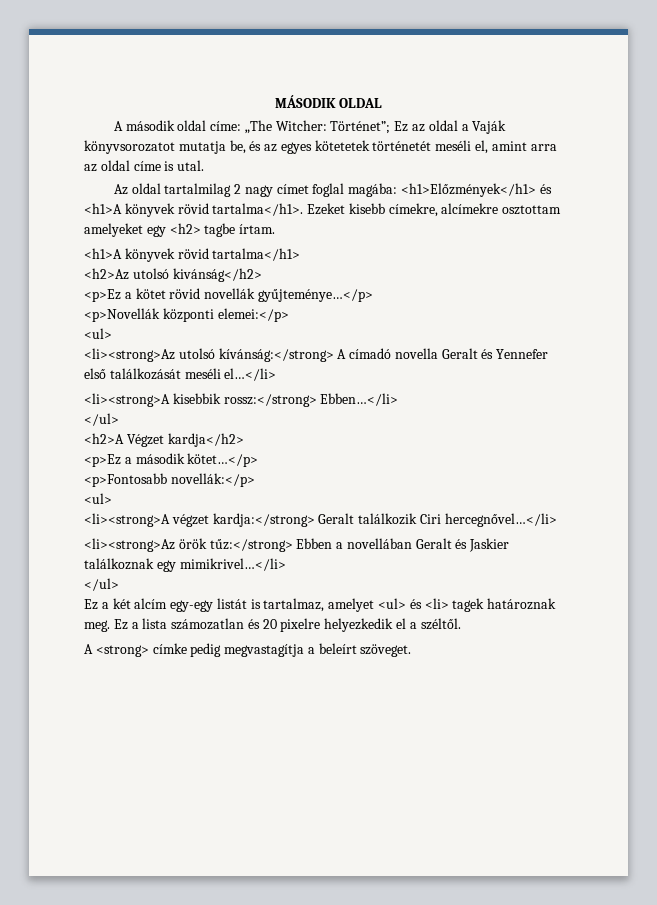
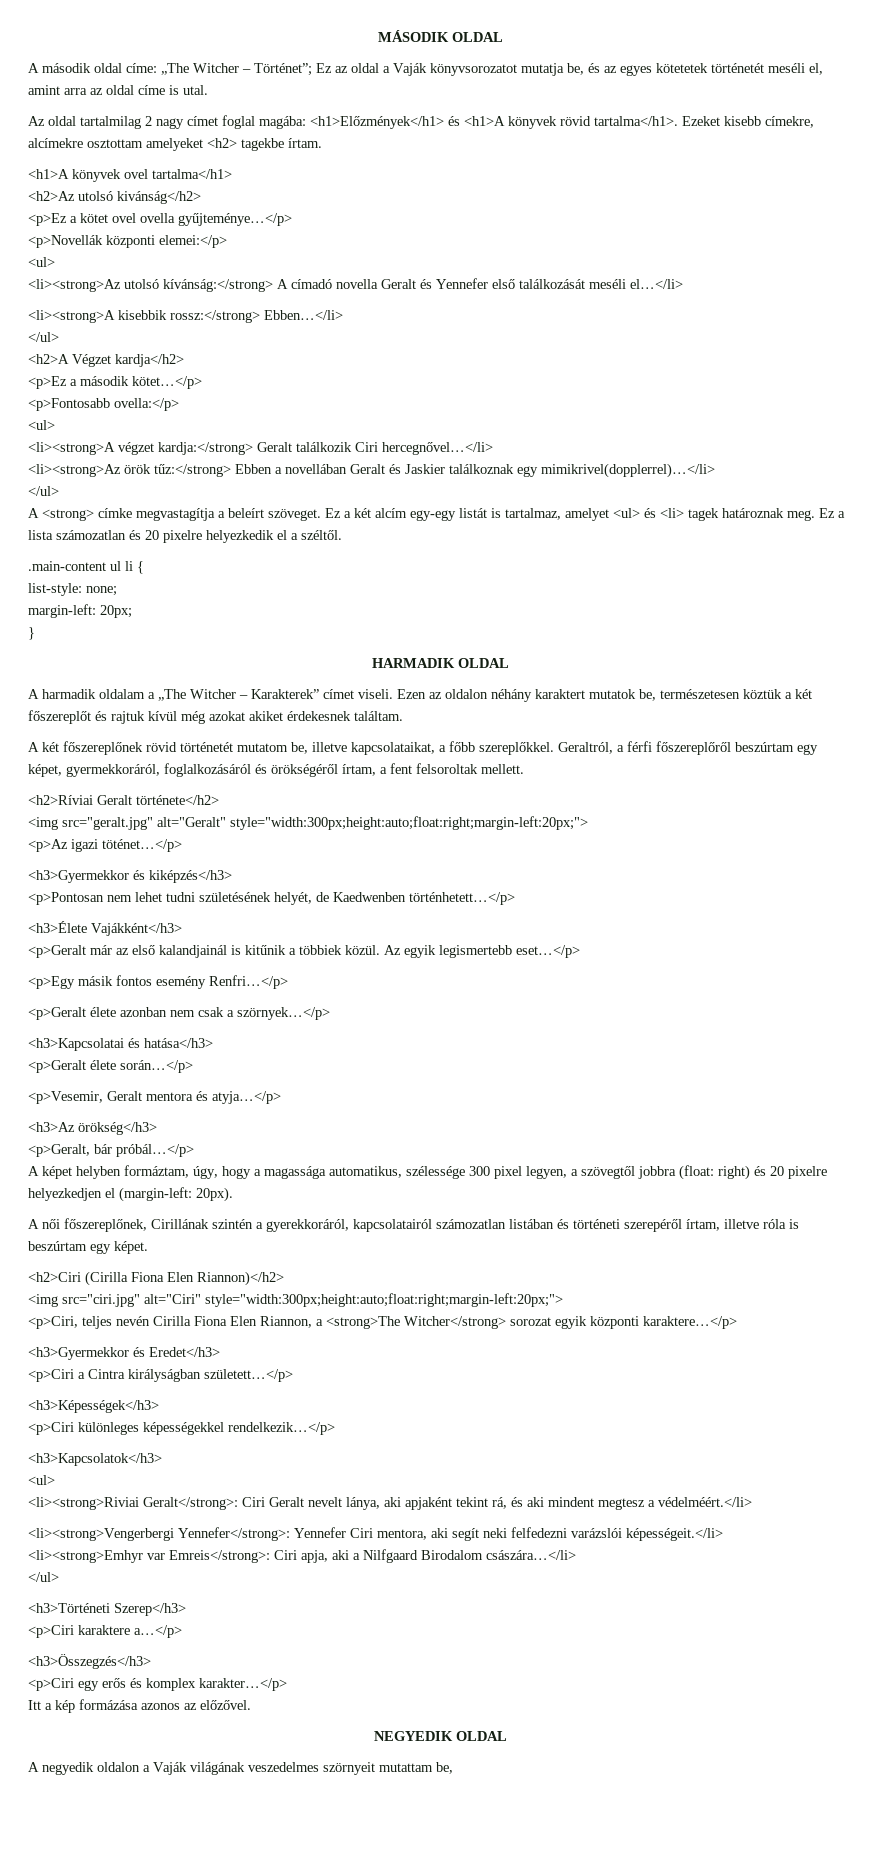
- A második oldal címe: „The Witcher: Történet”; Ez az oldal a Vaják könyvsorozatot mutatja be, és az egyes kötetetek történetét meséli el, amint arra az oldal címe is utal.
+ A második oldal címe: „The Witcher – Történet”; Ez az oldal a Vaják könyvsorozatot mutatja be, és az egyes kötetetek történetét meséli el, amint arra az oldal címe is utal.
- Ezeket kisebb címekre, alcímekre osztottam amelyeket egy <h2> tagbe írtam.
+ Ezeket kisebb címekre, alcímekre osztottam amelyeket <h2> tagekbe írtam.
- <h1>A könyvek rövid tartalma</h1>
+ <h1>A könyvek ovel tartalma</h1>
- <p>Ez a kötet rövid novellák gyűjteménye…</p>
+ <p>Ez a kötet ovel ovella gyűjteménye…</p>
- <p>Fontosabb novellák:</p>
+ <p>Fontosabb ovella:</p>
- <li><strong>Az örök tűz:</strong> Ebben a novellában Geralt és Jaskier találkoznak egy mimikrivel…</li>
+ <li><strong>Az örök tűz:</strong> Ebben a novellában Geralt és Jaskier találkoznak egy mimikrivel(dopplerrel)…</li>
  </ul>
- Ez a két alcím egy-egy listát is tartalmaz, amelyet <ul> és <li> tagek határoznak meg.
+ A <strong> címke megvastagítja a beleírt szöveget. Ez a két alcím egy-egy listát is tartalmaz, amelyet <ul> és <li> tagek határoznak meg.
- A <strong> címke pedig megvastagítja a beleírt szöveget.
+ .main-content ul li {
+ list-style: none;
+ margin-left: 20px;
+ }
+ HARMADIK OLDAL
+ A harmadik oldalam a „The Witcher – Karakterek” címet viseli. Ezen az oldalon néhány karaktert mutatok be, természetesen köztük a két főszereplőt és rajtuk kívül még azokat akiket érdekesnek találtam.
+ A két főszereplőnek rövid történetét mutatom be, illetve kapcsolataikat, a főbb szereplőkkel. Geraltról, a férfi főszereplőről beszúrtam egy képet, gyermekkoráról, foglalkozásáról és örökségéről írtam, a fent felsoroltak mellett.
+ <h2>Ríviai Geralt története</h2>
+ <img src="geralt.jpg" alt="Geralt" style="width:300px;height:auto;float:right;margin-left:20px;">
+ <p>Az igazi töténet…</p>
+ <h3>Gyermekkor és kiképzés</h3>
+ <p>Pontosan nem lehet tudni születésének helyét, de Kaedwenben történhetett…</p>
+ <h3>Élete Vajákként</h3>
+ <p>Geralt már az első kalandjainál is kitűnik a többiek közül. Az egyik legismertebb eset…</p>
+ <p>Egy másik fontos esemény Renfri…</p>
+ <p>Geralt élete azonban nem csak a szörnyek…</p>
+ <h3>Kapcsolatai és hatása</h3>
+ <p>Geralt élete során…</p>
+ <p>Vesemir, Geralt mentora és atyja…</p>
+ <h3>Az örökség</h3>
+ <p>Geralt, bár próbál…</p>
+ A képet helyben formáztam, úgy, hogy a magassága automatikus, szélessége 300 pixel legyen, a szövegtől jobbra (float: right) és 20 pixelre helyezkedjen el (margin-left: 20px).
+ A női főszereplőnek, Cirillának szintén a gyerekkoráról, kapcsolatairól számozatlan listában és történeti szerepéről írtam, illetve róla is beszúrtam egy képet.
+ <h2>Ciri (Cirilla Fiona Elen Riannon)</h2>
+ <img src="ciri.jpg" alt="Ciri" style="width:300px;height:auto;float:right;margin-left:20px;">
+ <p>Ciri, teljes nevén Cirilla Fiona Elen Riannon, a <strong>The Witcher</strong> sorozat egyik központi karaktere…</p>
+ <h3>Gyermekkor és Eredet</h3>
+ <p>Ciri a Cintra királyságban született…</p>
+ <h3>Képességek</h3>
+ <p>Ciri különleges képességekkel rendelkezik…</p>
+ <h3>Kapcsolatok</h3>
+ <ul>
+ <li><strong>Riviai Geralt</strong>: Ciri Geralt nevelt lánya, aki apjaként tekint rá, és aki mindent megtesz a védelméért.</li>
+ <li><strong>Vengerbergi Yennefer</strong>: Yennefer Ciri mentora, aki segít neki felfedezni varázslói képességeit.</li>
+ <li><strong>Emhyr var Emreis</strong>: Ciri apja, aki a Nilfgaard Birodalom császára…</li>
+ </ul>
+ <h3>Történeti Szerep</h3>
+ <p>Ciri karaktere a…</p>
+ <h3>Összegzés</h3>
+ <p>Ciri egy erős és komplex karakter…</p>
+ Itt a kép formázása azonos az előzővel.
+ NEGYEDIK OLDAL
+ A negyedik oldalon a Vaják világának veszedelmes szörnyeit mutattam be,

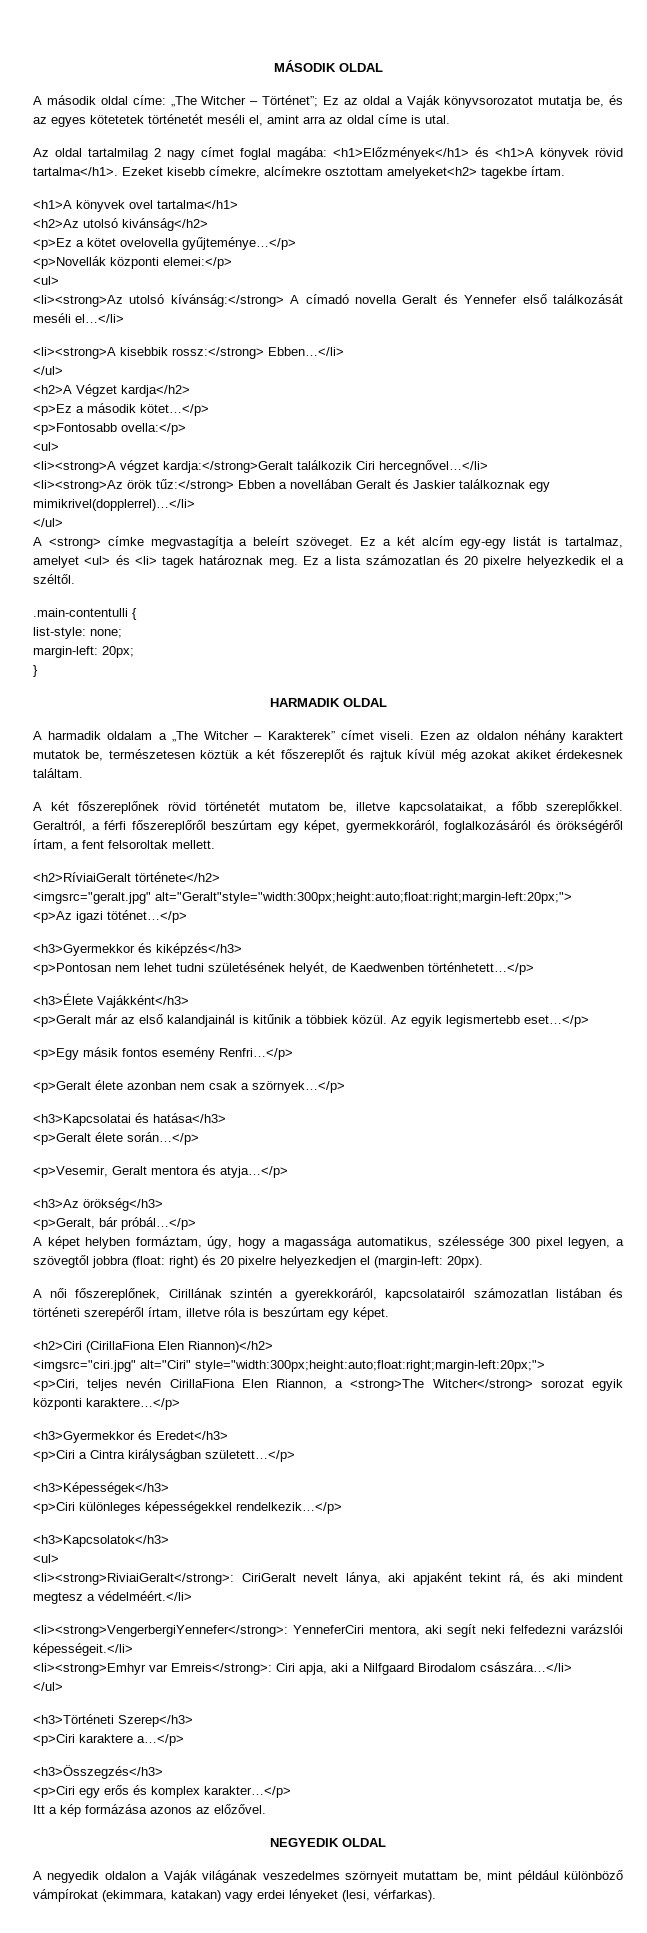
- Ezeket kisebb címekre, alcímekre osztottam amelyeket <h2> tagekbe írtam.
+ Ezeket kisebb címekre, alcímekre osztottam amelyeket<h2> tagekbe írtam.
- <p>Ez a kötet ovel ovella gyűjteménye…</p>
+ <p>Ez a kötet ovelovella gyűjteménye…</p>
- <li><strong>A végzet kardja:</strong> Geralt találkozik Ciri hercegnővel…</li>
+ <li><strong>A végzet kardja:</strong>Geralt találkozik Ciri hercegnővel…</li>
- .main-content ul li {
+ .main-contentulli {
- <h2>Ríviai Geralt története</h2>
+ <h2>RíviaiGeralt története</h2>
- <img src="geralt.jpg" alt="Geralt" style="width:300px;height:auto;float:right;margin-left:20px;">
+ <imgsrc="geralt.jpg" alt="Geralt"style="width:300px;height:auto;float:right;margin-left:20px;">
- <h2>Ciri (Cirilla Fiona Elen Riannon)</h2>
+ <h2>Ciri (CirillaFiona Elen Riannon)</h2>
- <img src="ciri.jpg" alt="Ciri" style="width:300px;height:auto;float:right;margin-left:20px;">
+ <imgsrc="ciri.jpg" alt="Ciri" style="width:300px;height:auto;float:right;margin-left:20px;">
- <p>Ciri, teljes nevén Cirilla Fiona Elen Riannon, a <strong>The Witcher</strong> sorozat egyik központi karaktere…</p>
+ <p>Ciri, teljes nevén CirillaFiona Elen Riannon, a <strong>The Witcher</strong> sorozat egyik központi karaktere…</p>
- <li><strong>Riviai Geralt</strong>: Ciri Geralt nevelt lánya, aki apjaként tekint rá, és aki mindent megtesz a védelméért.</li>
+ <li><strong>RiviaiGeralt</strong>: CiriGeralt nevelt lánya, aki apjaként tekint rá, és aki mindent megtesz a védelméért.</li>
- <li><strong>Vengerbergi Yennefer</strong>: Yennefer Ciri mentora, aki segít neki felfedezni varázslói képességeit.</li>
+ <li><strong>VengerbergiYennefer</strong>: YenneferCiri mentora, aki segít neki felfedezni varázslói képességeit.</li>
- A negyedik oldalon a Vaják világának veszedelmes szörnyeit mutattam be,
+ A negyedik oldalon a Vaják világának veszedelmes szörnyeit mutattam be, mint például különböző vámpírokat (ekimmara, katakan) vagy erdei lényeket (lesi, vérfarkas).

